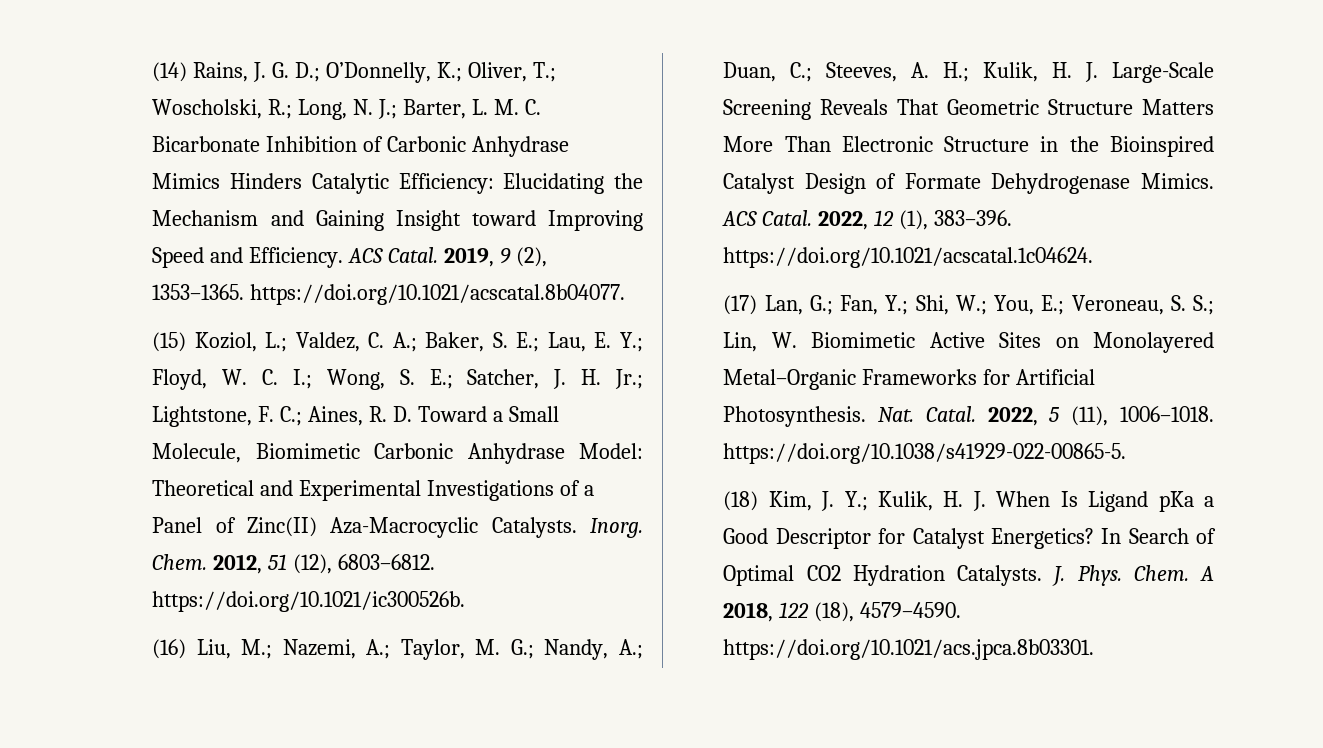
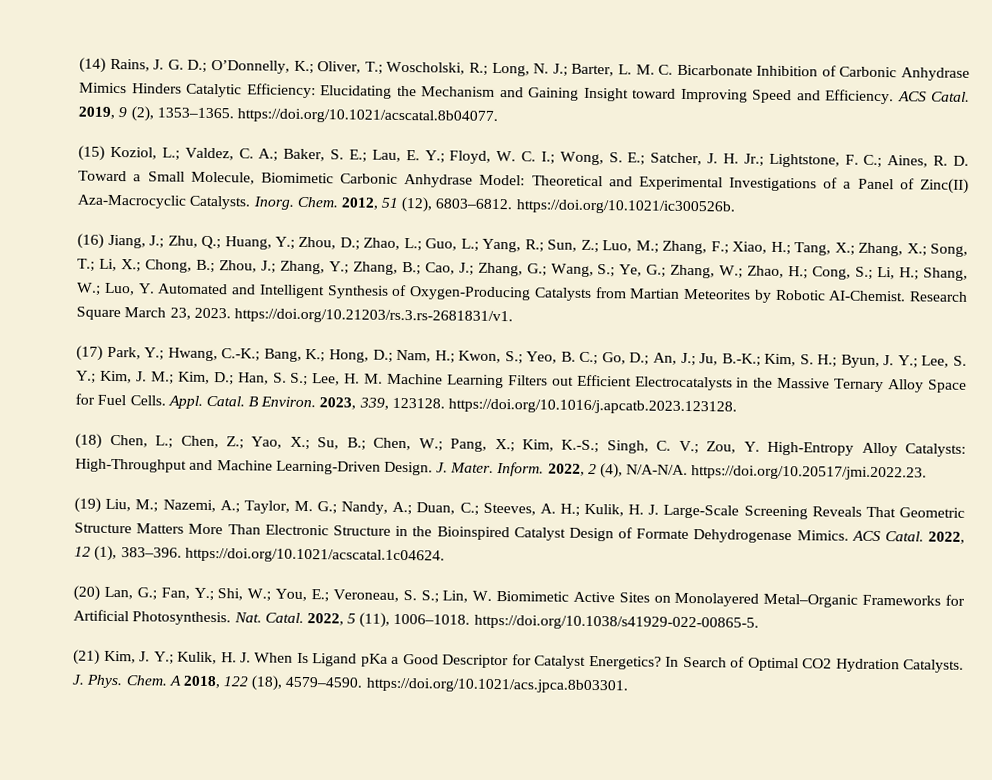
- (16) Liu, M.; Nazemi, A.; Taylor, M. G.; Nandy, A.; Duan, C.; Steeves, A. H.; Kulik, H. J. Large-Scale Screening Reveals That Geometric Structure Matters More Than Electronic Structure in the Bioinspired Catalyst Design of Formate Dehydrogenase Mimics.
+ (16) Jiang, J.; Zhu, Q.; Huang, Y.; Zhou, D.; Zhao, L.; Guo, L.; Yang, R.; Sun, Z.; Luo, M.; Zhang, F.; Xiao, H.; Tang, X.; Zhang, X.; Song, T.; Li, X.; Chong, B.; Zhou, J.; Zhang, Y.; Zhang, B.; Cao, J.; Zhang, G.; Wang, S.; Ye, G.; Zhang, W.; Zhao, H.; Cong, S.; Li, H.; Shang, W.; Luo, Y. Automated and Intelligent Synthesis of Oxygen-Producing Catalysts from Martian Meteorites by Robotic AI-Chemist. Research Square March 23, 2023. https://doi.org/10.21203/rs.3.rs-2681831/v1.
+ (17) Park, Y.; Hwang, C.-K.; Bang, K.; Hong, D.; Nam, H.; Kwon, S.; Yeo, B. C.; Go, D.; An, J.; Ju, B.-K.; Kim, S. H.; Byun, J. Y.; Lee, S. Y.; Kim, J. M.; Kim, D.; Han, S. S.; Lee, H. M. Machine Learning Filters out Efficient Electrocatalysts in the Massive Ternary Alloy Space for Fuel Cells. Appl. Catal. B Environ. 2023, 339, 123128. https://doi.org/10.1016/j.apcatb.2023.123128.
+ (18) Chen, L.; Chen, Z.; Yao, X.; Su, B.; Chen, W.; Pang, X.; Kim, K.-S.; Singh, C. V.; Zou, Y. High-Entropy Alloy Catalysts: High-Throughput and Machine Learning-Driven Design. J. Mater. Inform. 2022, 2 (4), N/A-N/A. https://doi.org/10.20517/jmi.2022.23.
+ (19) Liu, M.; Nazemi, A.; Taylor, M. G.; Nandy, A.; Duan, C.; Steeves, A. H.; Kulik, H. J. Large-Scale Screening Reveals That Geometric Structure Matters More Than Electronic Structure in the Bioinspired Catalyst Design of Formate Dehydrogenase Mimics.
- (17) Lan, G.; Fan, Y.; Shi, W.; You, E.; Veroneau, S. S.; Lin, W. Biomimetic Active Sites on Monolayered Metal–Organic Frameworks for Artificial Photosynthesis.
+ (20) Lan, G.; Fan, Y.; Shi, W.; You, E.; Veroneau, S. S.; Lin, W. Biomimetic Active Sites on Monolayered Metal–Organic Frameworks for Artificial Photosynthesis.
- (18) Kim, J. Y.; Kulik, H. J. When Is Ligand pKa a Good Descriptor for Catalyst Energetics?
+ (21) Kim, J. Y.; Kulik, H. J. When Is Ligand pKa a Good Descriptor for Catalyst Energetics?

